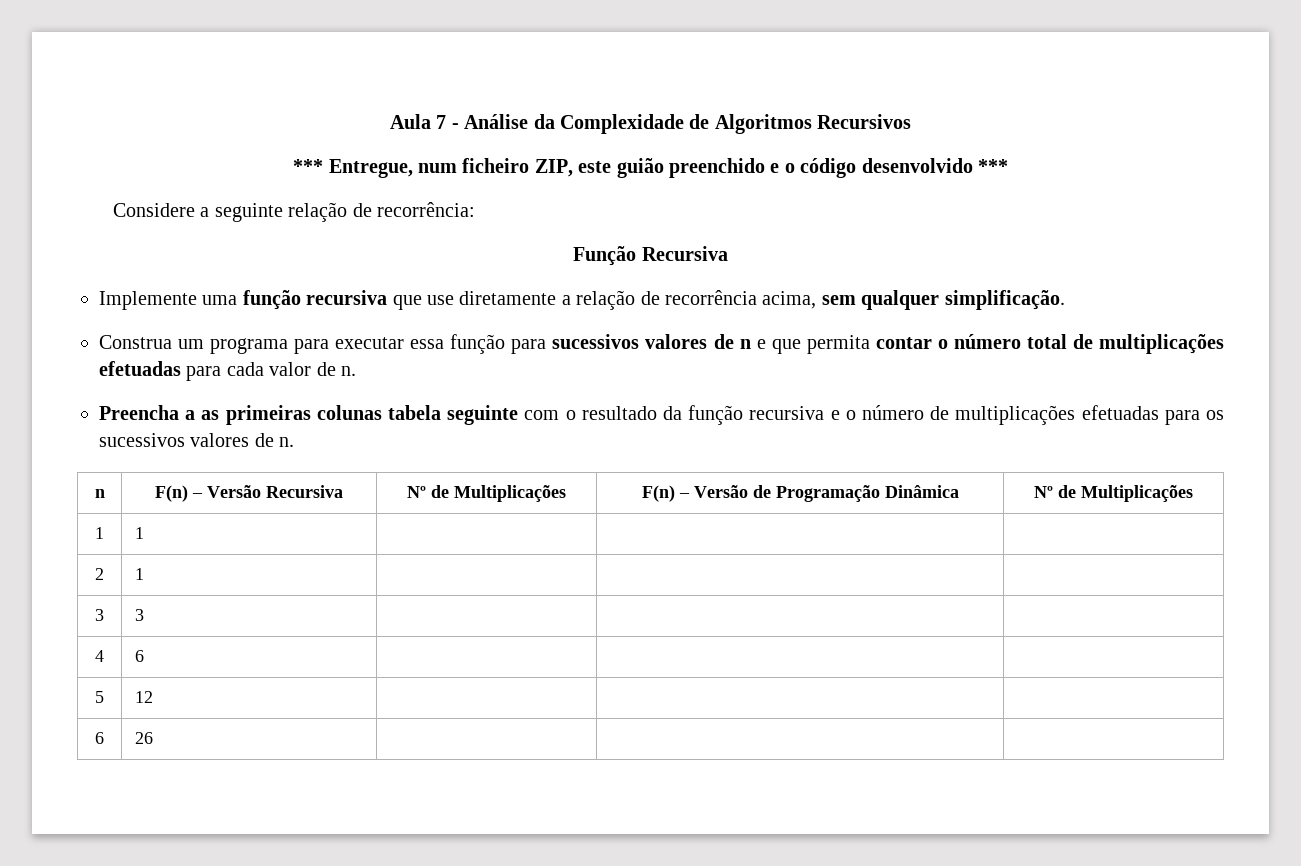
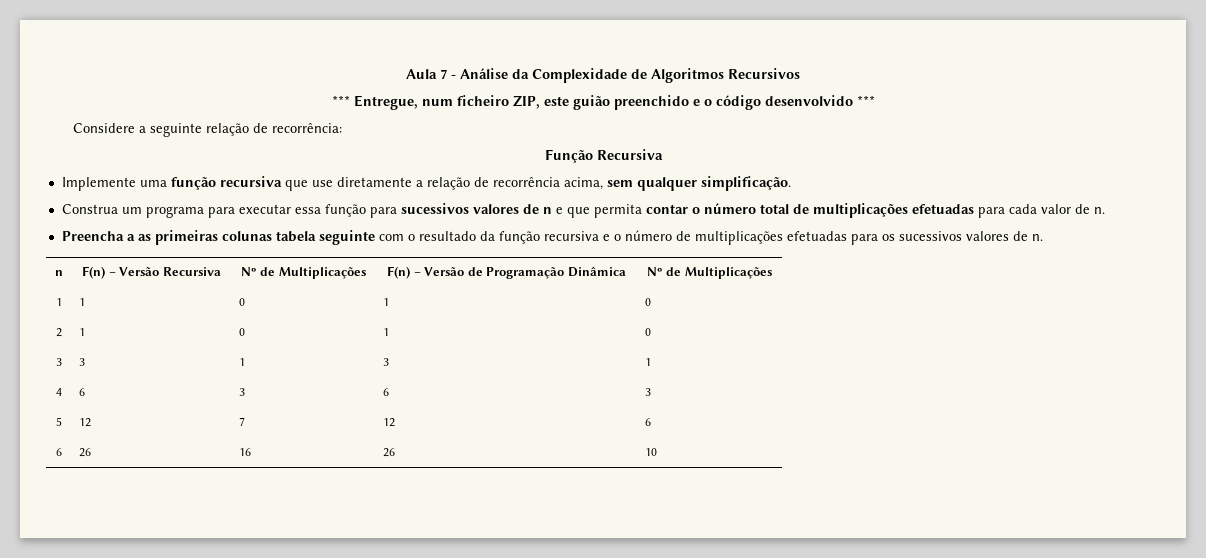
- 1 | 1 | | |
+ 1 | 1 | 0 | 1 | 0
- 2 | 1 | | |
+ 2 | 1 | 0 | 1 | 0
- 3 | 3 | | |
+ 3 | 3 | 1 | 3 | 1
- 4 | 6 | | |
+ 4 | 6 | 3 | 6 | 3
- 5 | 12 | | |
+ 5 | 12 | 7 | 12 | 6
- 6 | 26 | | |
+ 6 | 26 | 16 | 26 | 10

